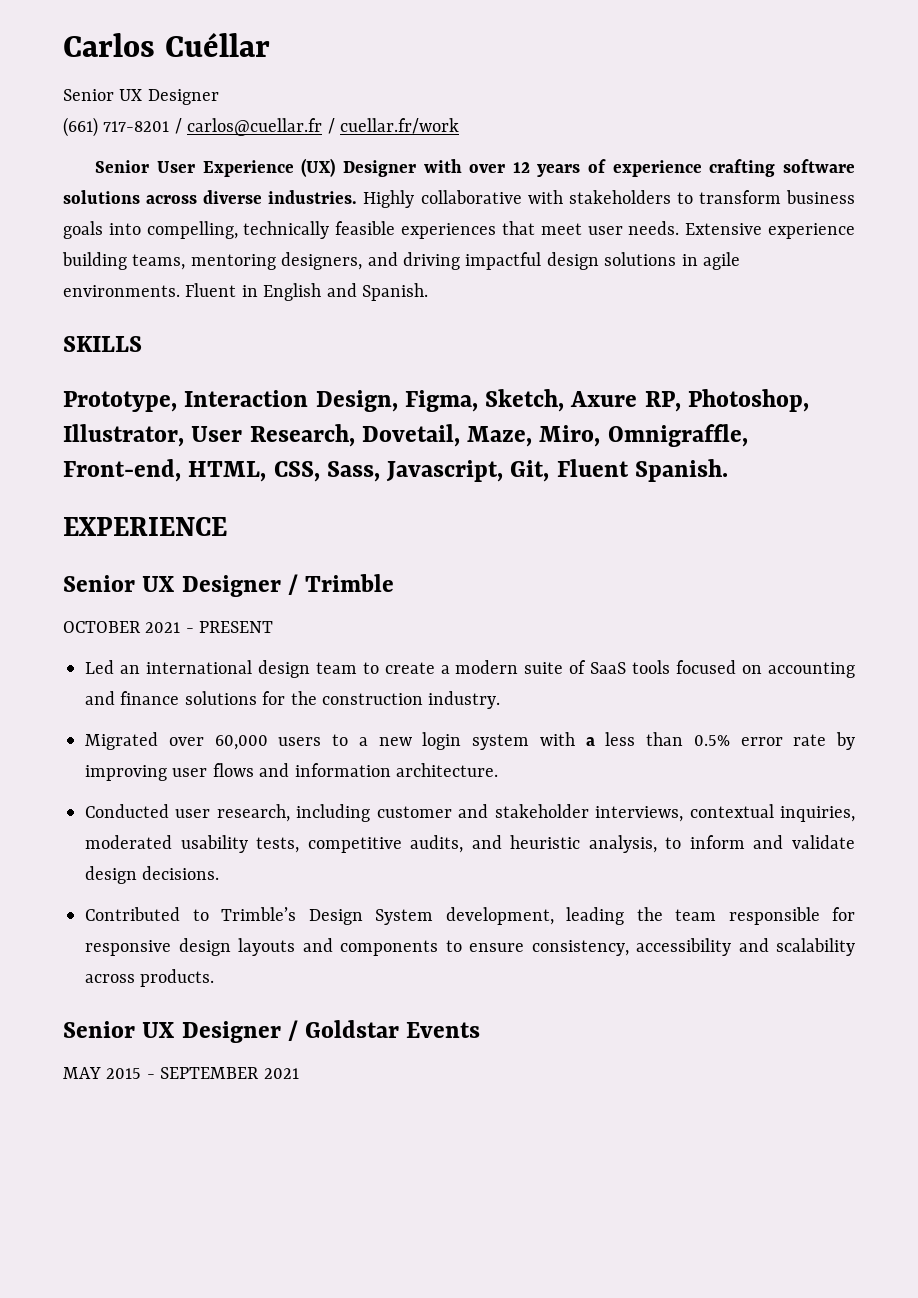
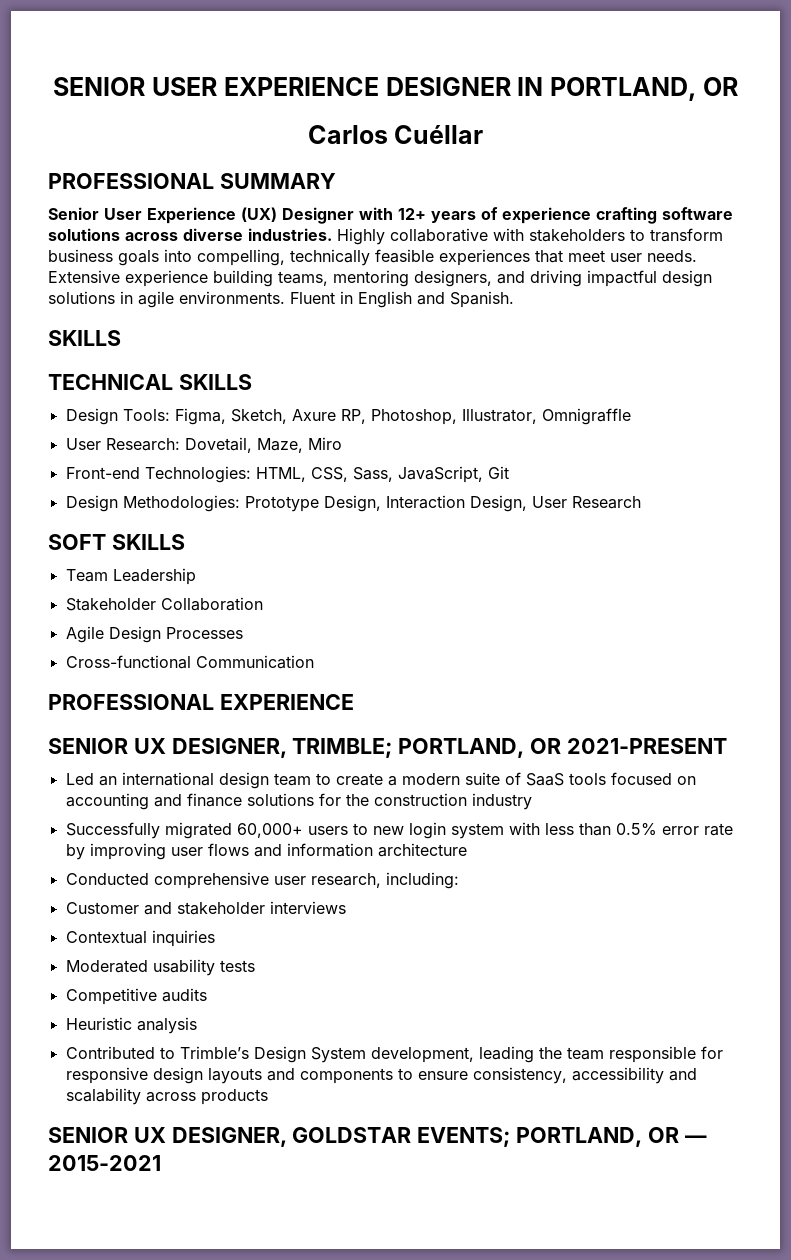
+ SENIOR USER EXPERIENCE DESIGNER IN PORTLAND, OR
  Carlos Cuéllar
- Senior UX Designer
- (661) 717-8201 / carlos@cuellar.fr / cuellar.fr/work
+ PROFESSIONAL SUMMARY
- Senior User Experience (UX) Designer with over 12 years of experience crafting software solutions across diverse industries.
+ Senior User Experience (UX) Designer with 12+ years of experience crafting software solutions across diverse industries.
- Prototype, Interaction Design, Figma, Sketch, Axure RP, Photoshop, Illustrator, User Research, Dovetail, Maze, Miro, Omnigraffle, Front-end, HTML, CSS, Sass, Javascript, Git, Fluent Spanish.
- EXPERIENCE
- Senior UX Designer / Trimble
- OCTOBER 2021 - PRESENT
+ TECHNICAL SKILLS
+ Design Tools: Figma, Sketch, Axure RP, Photoshop, Illustrator, Omnigraffle
+ User Research: Dovetail, Maze, Miro
+ Front-end Technologies: HTML, CSS, Sass, JavaScript, Git
+ Design Methodologies: Prototype Design, Interaction Design, User Research
+ SOFT SKILLS
+ Team Leadership
+ Stakeholder Collaboration
+ Agile Design Processes
+ Cross-functional Communication
+ PROFESSIONAL EXPERIENCE
+ SENIOR UX DESIGNER, TRIMBLE; PORTLAND, OR 2021-PRESENT
- Led an international design team to create a modern suite of SaaS tools focused on accounting and finance solutions for the construction industry.
- Migrated over 60,000 users to a new login system with a less than 0.5% error rate by improving user flows and information architecture.
+ Led an international design team to create a modern suite of SaaS tools focused on accounting and finance solutions for the construction industry
+ Successfully migrated 60,000+ users to new login system with less than 0.5% error rate by improving user flows and information architecture
- Conducted user research, including customer and stakeholder interviews, contextual inquiries, moderated usability tests, competitive audits, and heuristic analysis, to inform and validate design decisions.
+ Conducted comprehensive user research, including:
+ Customer and stakeholder interviews
+ Contextual inquiries
+ Moderated usability tests
+ Competitive audits
+ Heuristic analysis
- Contributed to Trimble’s Design System development, leading the team responsible for responsive design layouts and components to ensure consistency, accessibility and scalability across products.
- Senior UX Designer / Goldstar Events
- MAY 2015 - SEPTEMBER 2021
+ Contributed to Trimble’s Design System development, leading the team responsible for responsive design layouts and components to ensure consistency, accessibility and scalability across products
+ SENIOR UX DESIGNER, GOLDSTAR EVENTS; PORTLAND, OR — 2015-2021

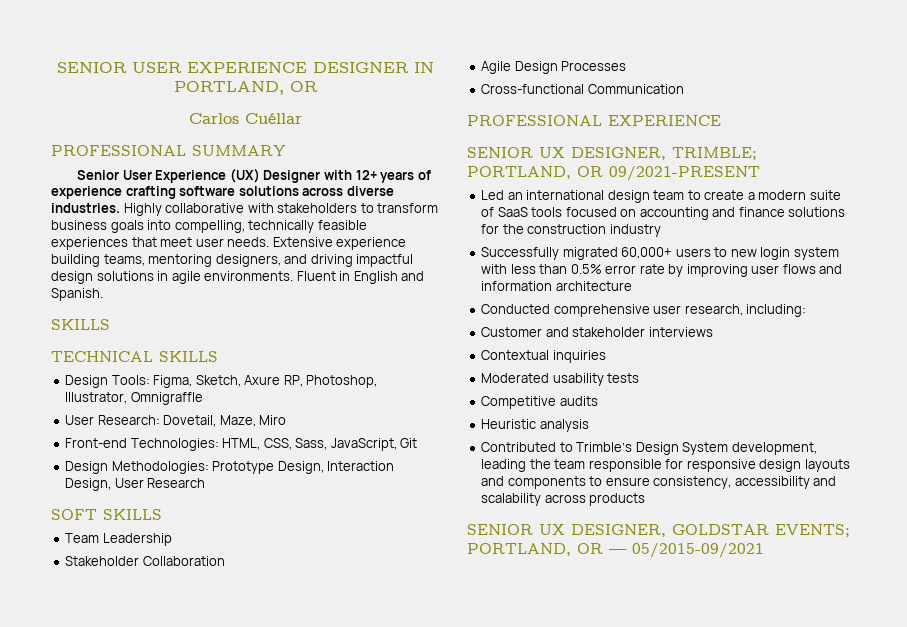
- SENIOR UX DESIGNER, TRIMBLE; PORTLAND, OR 2021-PRESENT
+ SENIOR UX DESIGNER, TRIMBLE; PORTLAND, OR 09/2021-PRESENT
- SENIOR UX DESIGNER, GOLDSTAR EVENTS; PORTLAND, OR — 2015-2021
+ SENIOR UX DESIGNER, GOLDSTAR EVENTS; PORTLAND, OR — 05/2015-09/2021

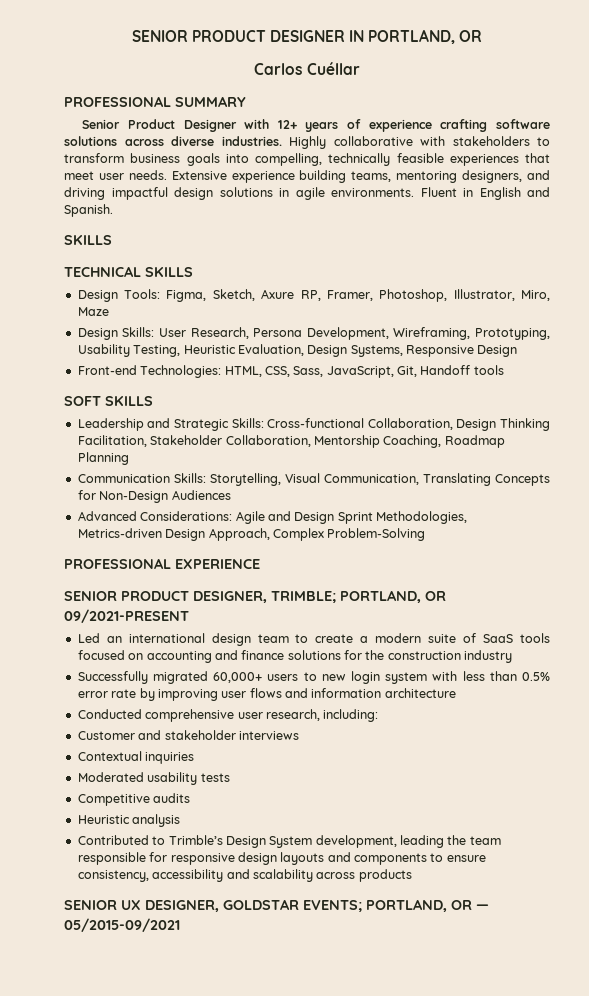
- SENIOR USER EXPERIENCE DESIGNER IN PORTLAND, OR
+ SENIOR PRODUCT DESIGNER IN PORTLAND, OR
- Senior User Experience (UX) Designer with 12+ years of experience crafting software solutions across diverse industries.
+ Senior Product Designer with 12+ years of experience crafting software solutions across diverse industries.
- Design Tools: Figma, Sketch, Axure RP, Photoshop, Illustrator, Omnigraffle
- User Research: Dovetail, Maze, Miro
+ Design Tools: Figma, Sketch, Axure RP, Framer, Photoshop, Illustrator, Miro, Maze
+ Design Skills: User Research, Persona Development, Wireframing, Prototyping, Usability Testing, Heuristic Evaluation, Design Systems, Responsive Design
- Front-end Technologies: HTML, CSS, Sass, JavaScript, Git
- Design Methodologies: Prototype Design, Interaction Design, User Research
+ Front-end Technologies: HTML, CSS, Sass, JavaScript, Git, Handoff tools
- Team Leadership
- Stakeholder Collaboration
- Agile Design Processes
- Cross-functional Communication
+ Leadership and Strategic Skills: Cross-functional Collaboration, Design Thinking Facilitation, Stakeholder Collaboration, Mentorship Coaching, Roadmap Planning
+ Communication Skills: Storytelling, Visual Communication, Translating Concepts for Non-Design Audiences
+ Advanced Considerations: Agile and Design Sprint Methodologies, Metrics-driven Design Approach, Complex Problem-Solving
- SENIOR UX DESIGNER, TRIMBLE; PORTLAND, OR 09/2021-PRESENT
+ SENIOR PRODUCT DESIGNER, TRIMBLE; PORTLAND, OR 09/2021-PRESENT

